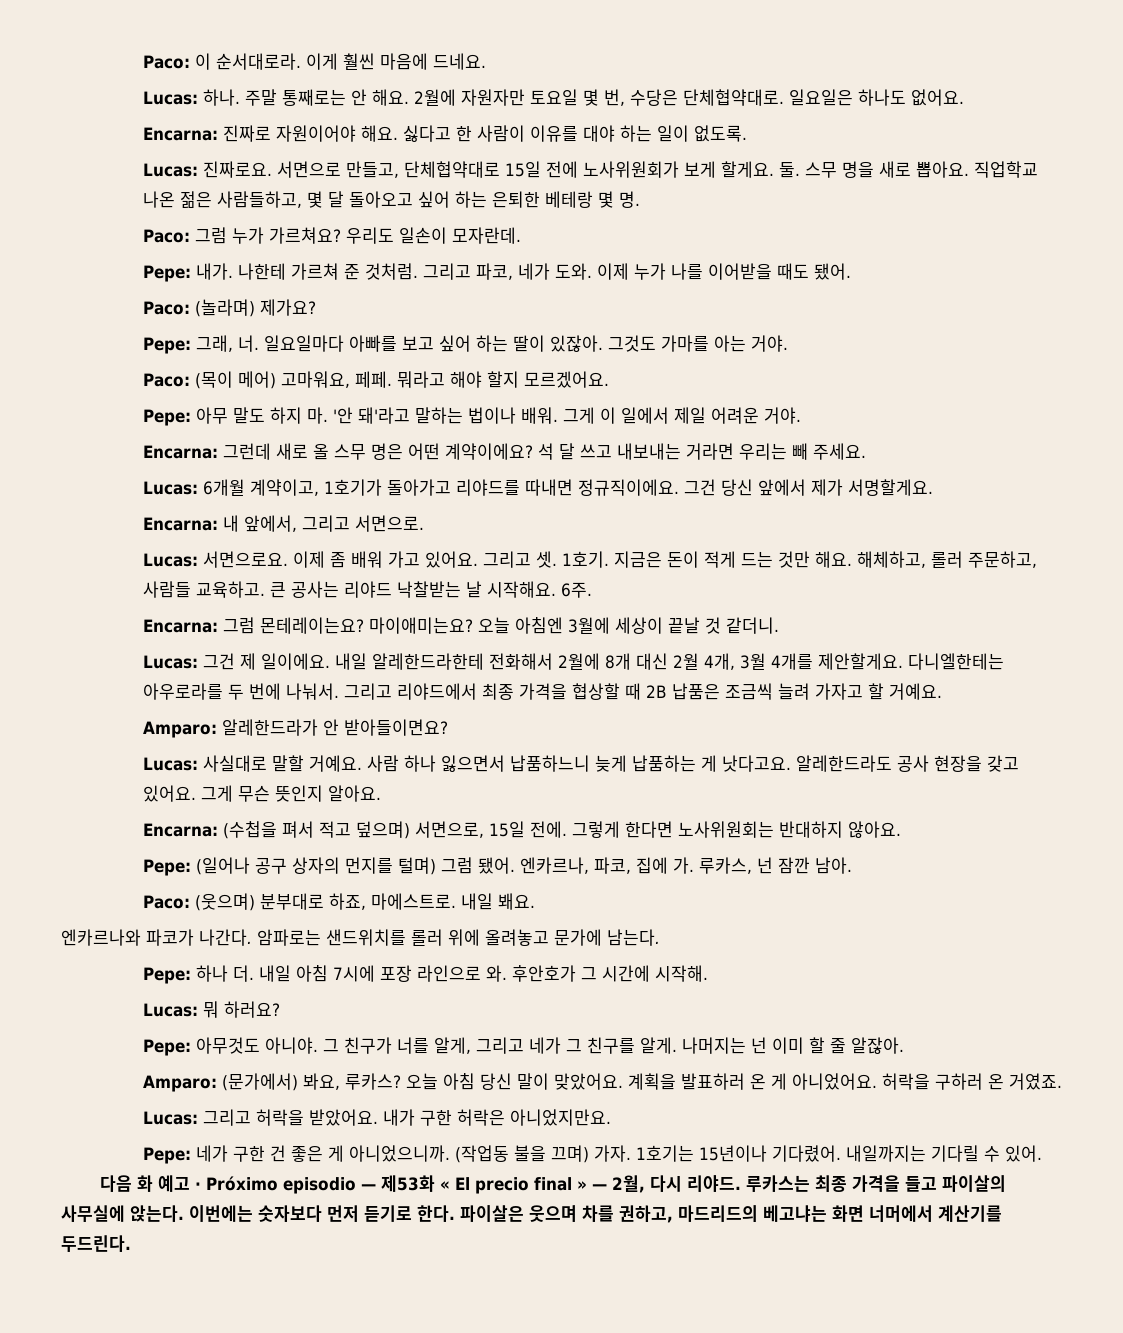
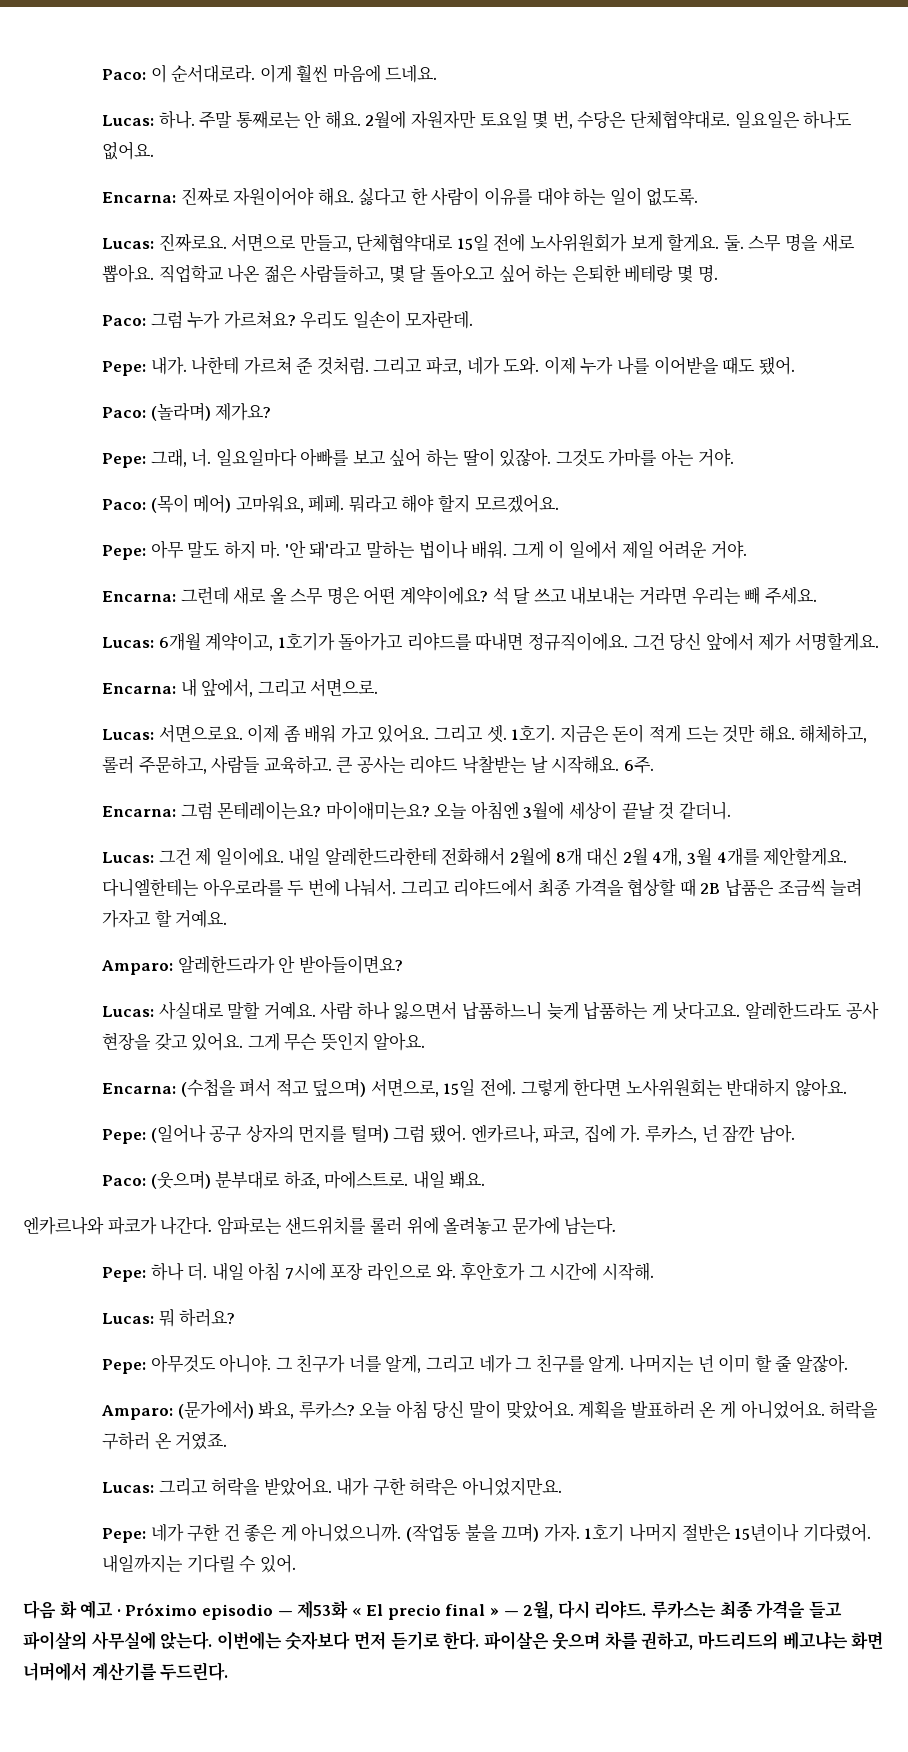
- 1호기는 15년이나 기다렸어.
+ 1호기 나머지 절반은 15년이나 기다렸어.

